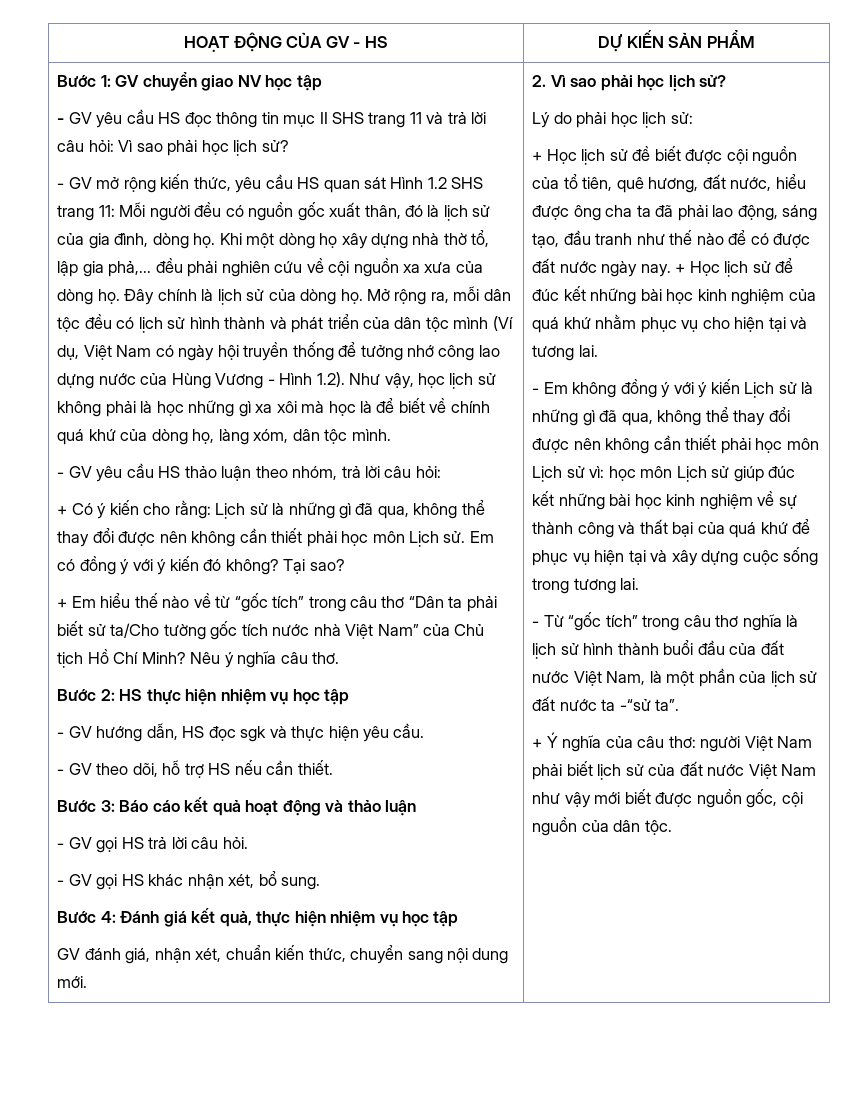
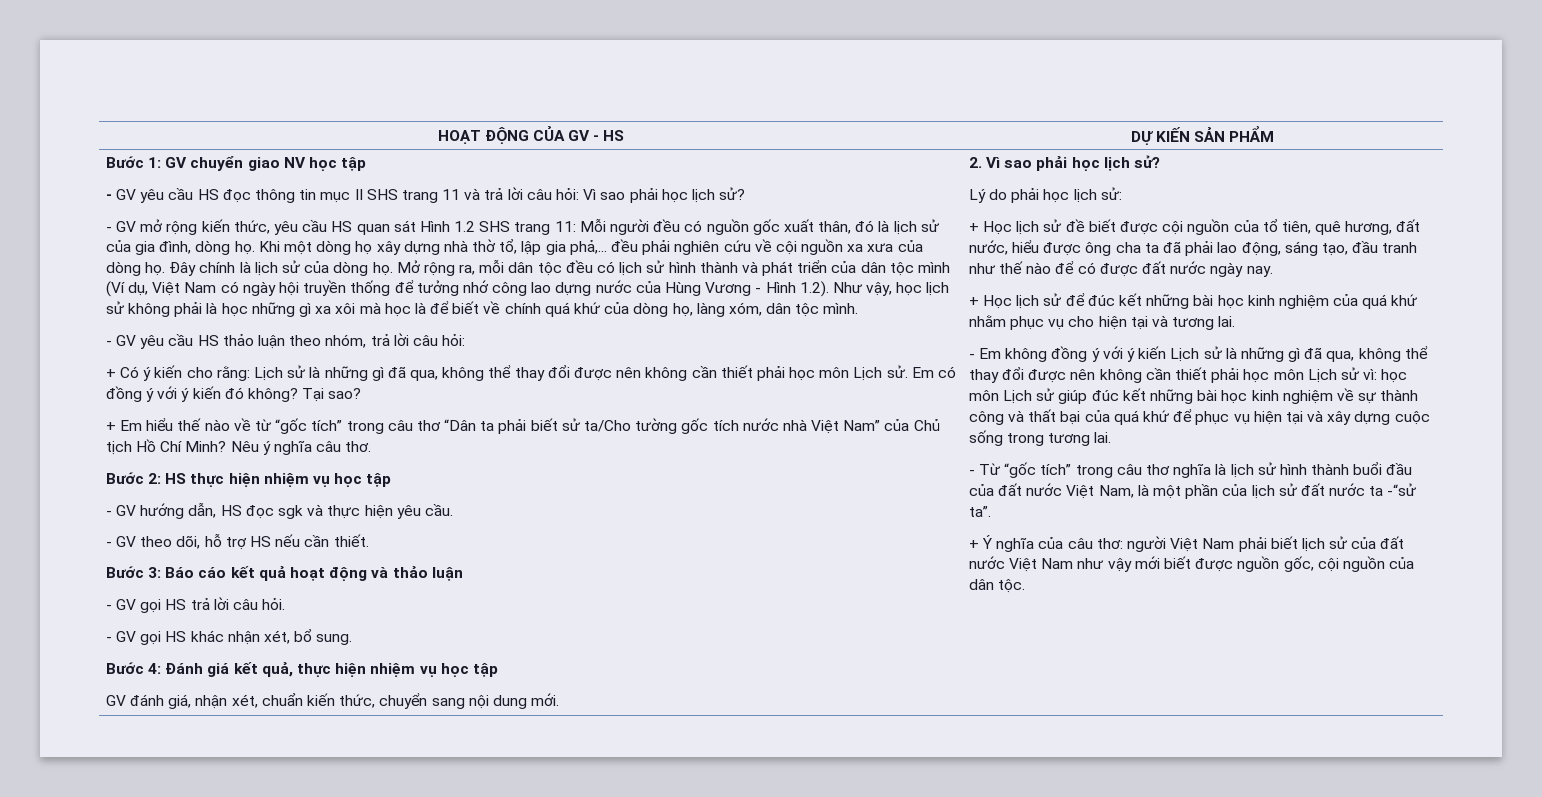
- + Học lịch sử đề biết được cội nguồn của tổ tiên, quê hương, đất nước, hiểu được ông cha ta đã phải lao động, sáng tạo, đầu tranh như thế nào để có được đất nước ngày nay. + Học lịch sử để đúc kết những bài học kinh nghiệm của quá khứ nhằm phục vụ cho hiện tại và tương lai.
+ + Học lịch sử đề biết được cội nguồn của tổ tiên, quê hương, đất nước, hiểu được ông cha ta đã phải lao động, sáng tạo, đầu tranh như thế nào để có được đất nước ngày nay.
+ + Học lịch sử để đúc kết những bài học kinh nghiệm của quá khứ nhằm phục vụ cho hiện tại và tương lai.

